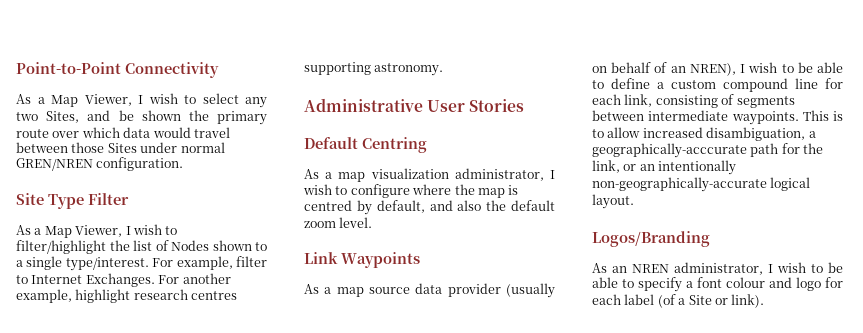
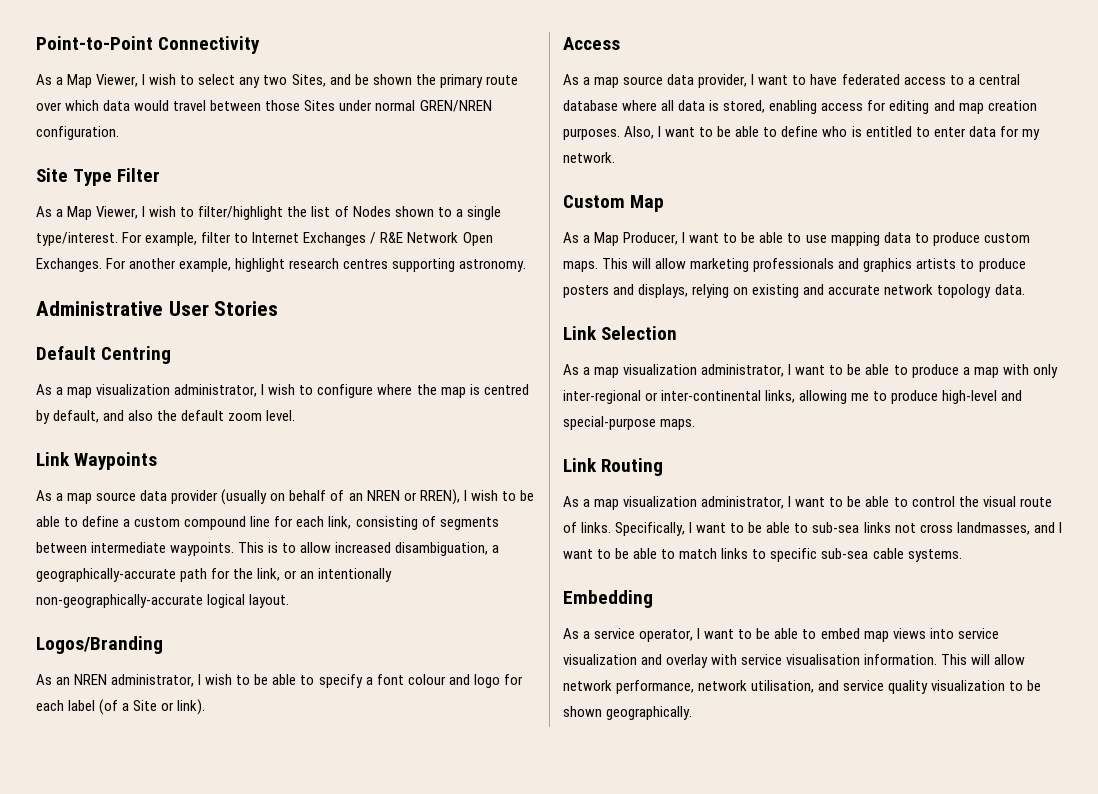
- For example, filter to Internet Exchanges.
+ For example, filter to Internet Exchanges / R&E Network Open Exchanges.
- As a map source data provider (usually on behalf of an NREN), I wish to be able to define a custom compound line for each link, consisting of segments between intermediate waypoints.
+ As a map source data provider (usually on behalf of an NREN or RREN), I wish to be able to define a custom compound line for each link, consisting of segments between intermediate waypoints.
- This is to allow increased disambiguation, a geographically-acccurate path for the link, or an intentionally non-geographically-accurate logical layout.
+ This is to allow increased disambiguation, a geographically-accurate path for the link, or an intentionally non-geographically-accurate logical layout.
+ Access
+ As a map source data provider, I want to have federated access to a central database where all data is stored, enabling access for editing and map creation purposes. Also, I want to be able to define who is entitled to enter data for my network.
+ Custom Map
+ As a Map Producer, I want to be able to use mapping data to produce custom maps. This will allow marketing professionals and graphics artists to produce posters and displays, relying on existing and accurate network topology data.
+ Link Selection
+ As a map visualization administrator, I want to be able to produce a map with only inter-regional or inter-continental links, allowing me to produce high-level and special-purpose maps.
+ Link Routing
+ As a map visualization administrator, I want to be able to control the visual route of links. Specifically, I want to be able to sub-sea links not cross landmasses, and I want to be able to match links to specific sub-sea cable systems.
+ Embedding
+ As a service operator, I want to be able to embed map views into service visualization and overlay with service visualisation information. This will allow network performance, network utilisation, and service quality visualization to be shown geographically.

